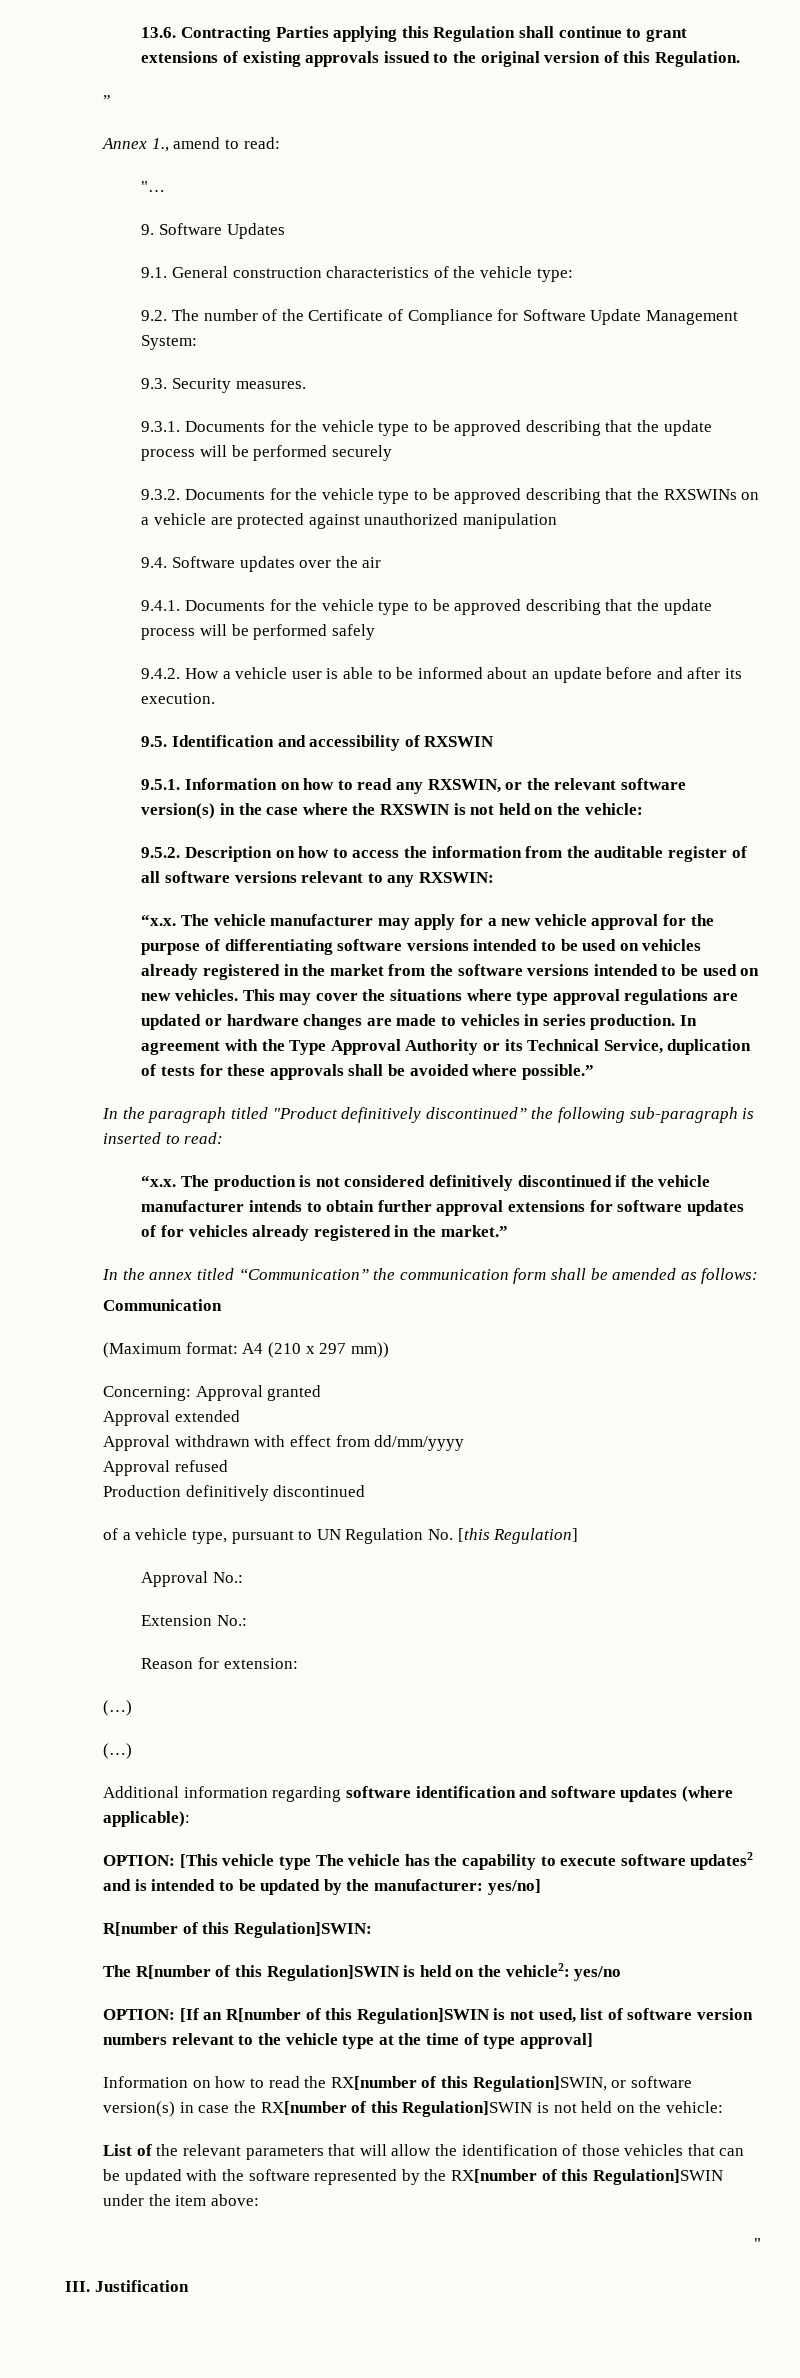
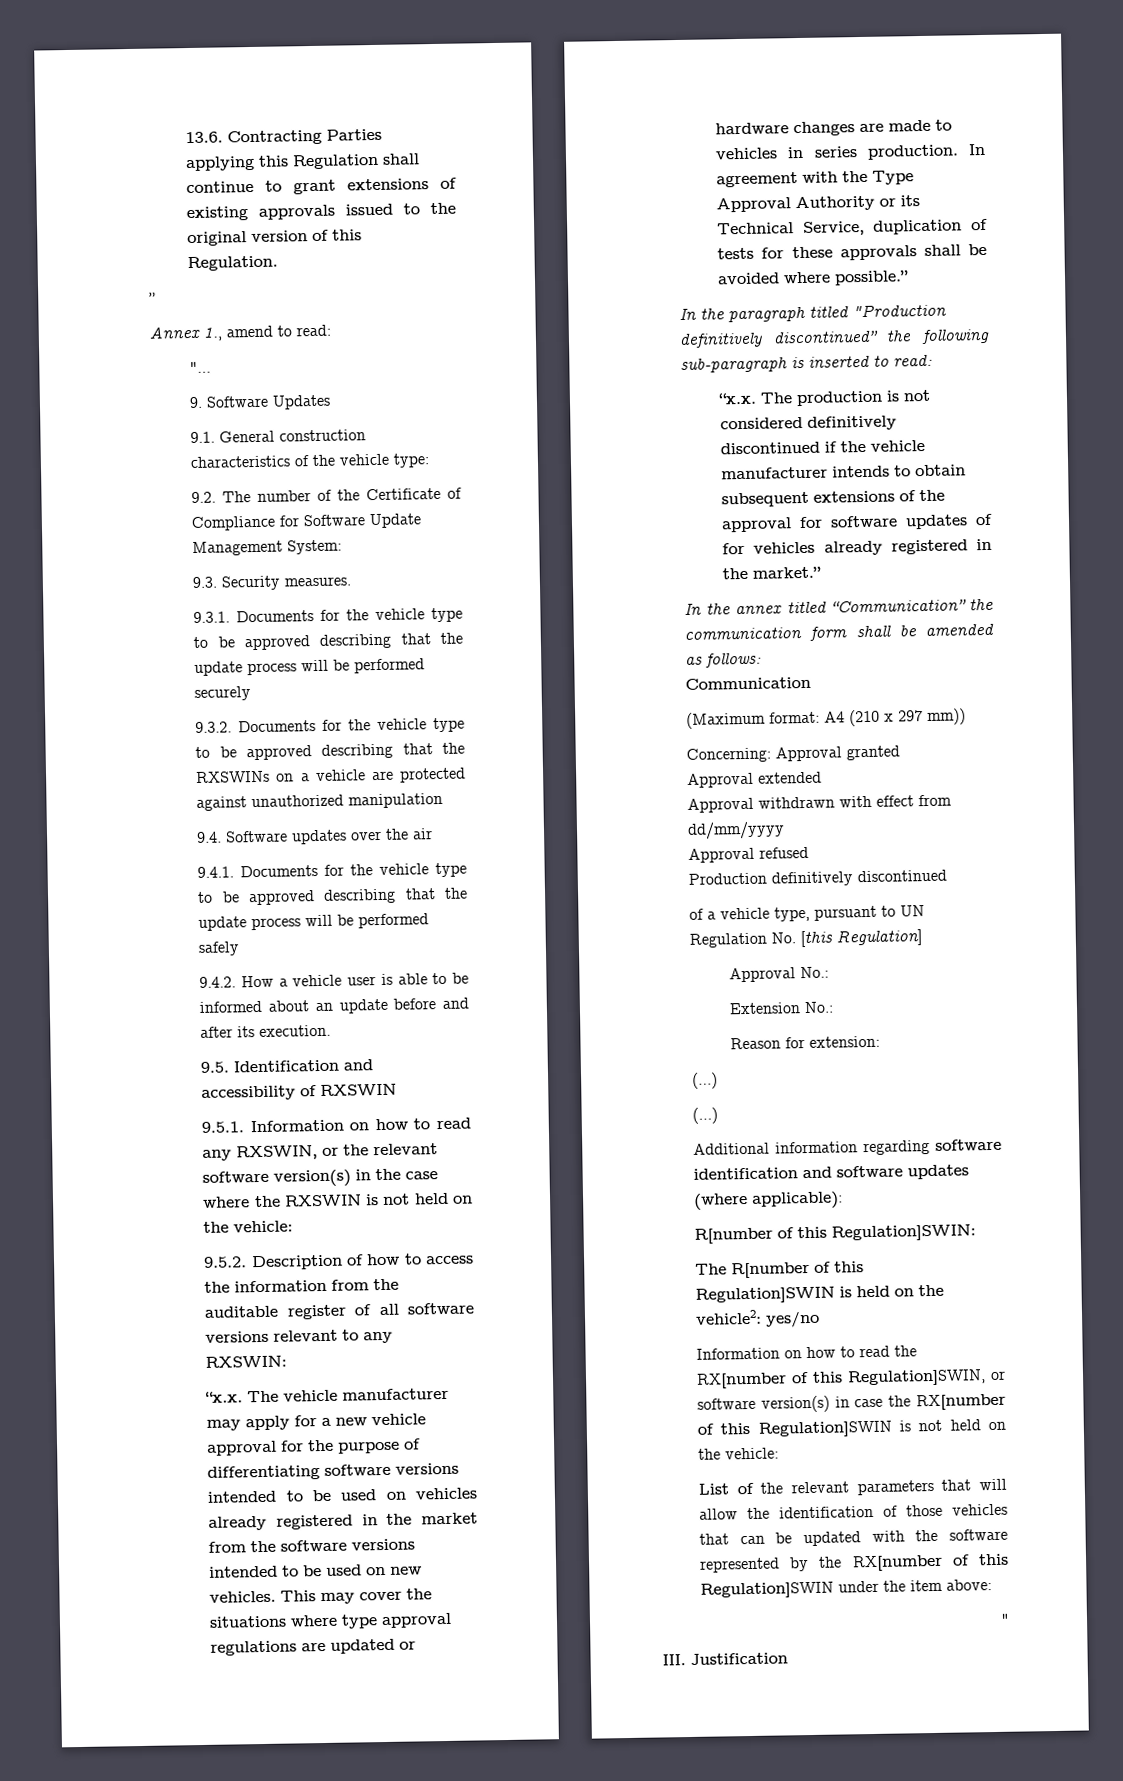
- 9.5.2. Description on how to access the information from the auditable register of all software versions relevant to any RXSWIN:
+ 9.5.2. Description of how to access the information from the auditable register of all software versions relevant to any RXSWIN:
- In the paragraph titled "Product definitively discontinued” the following sub-paragraph is inserted to read:
+ In the paragraph titled "Production definitively discontinued” the following sub-paragraph is inserted to read:
- “x.x. The production is not considered definitively discontinued if the vehicle manufacturer intends to obtain further approval extensions for software updates of for vehicles already registered in the market.”
+ “x.x. The production is not considered definitively discontinued if the vehicle manufacturer intends to obtain subsequent extensions of the approval for software updates of for vehicles already registered in the market.”
- OPTION: [This vehicle type The vehicle has the capability to execute software updates2 and is intended to be updated by the manufacturer: yes/no]
- OPTION: [If an R[number of this Regulation]SWIN is not used, list of software version numbers relevant to the vehicle type at the time of type approval]

